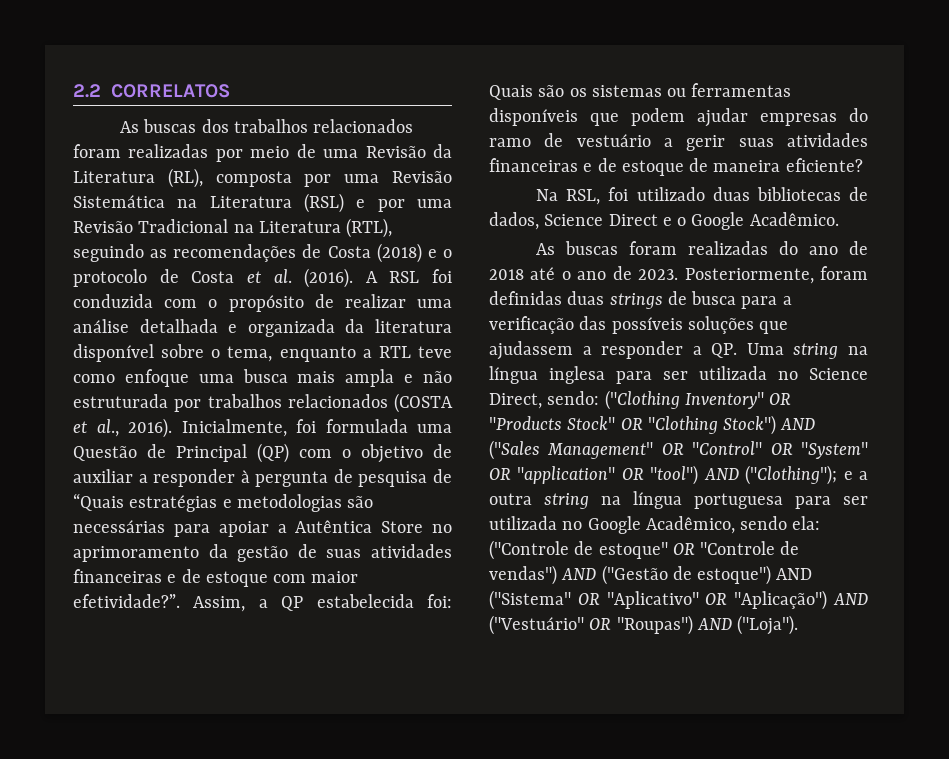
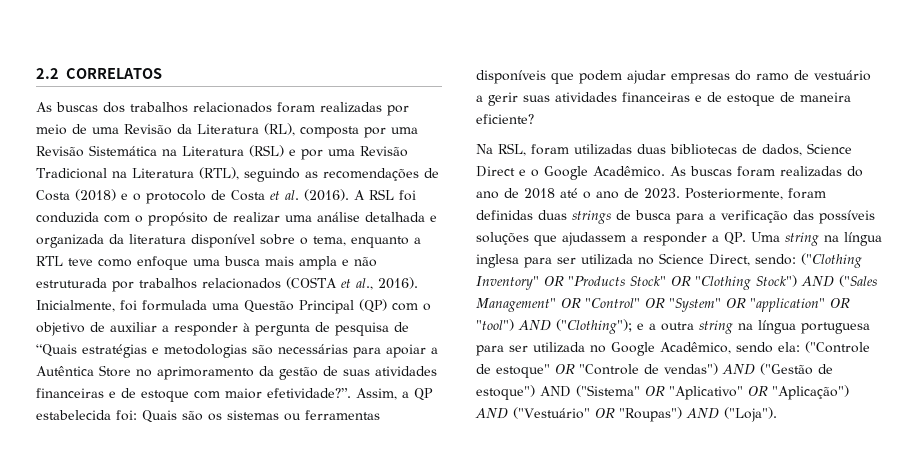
- Inicialmente, foi formulada uma Questão de Principal (QP) com o objetivo de auxiliar a responder à pergunta de pesquisa de “Quais estratégias e metodologias são necessárias para apoiar a Autêntica Store no aprimoramento da gestão de suas atividades financeiras e de estoque com maior efetividade?”.
+ Inicialmente, foi formulada uma Questão Principal (QP) com o objetivo de auxiliar a responder à pergunta de pesquisa de “Quais estratégias e metodologias são necessárias para apoiar a Autêntica Store no aprimoramento da gestão de suas atividades financeiras e de estoque com maior efetividade?”.
- Na RSL, foi utilizado duas bibliotecas de dados, Science Direct e o Google Acadêmico.
- As buscas foram realizadas do ano de 2018 até o ano de 2023.
+ Na RSL, foram utilizadas duas bibliotecas de dados, Science Direct e o Google Acadêmico. As buscas foram realizadas do ano de 2018 até o ano de 2023.

